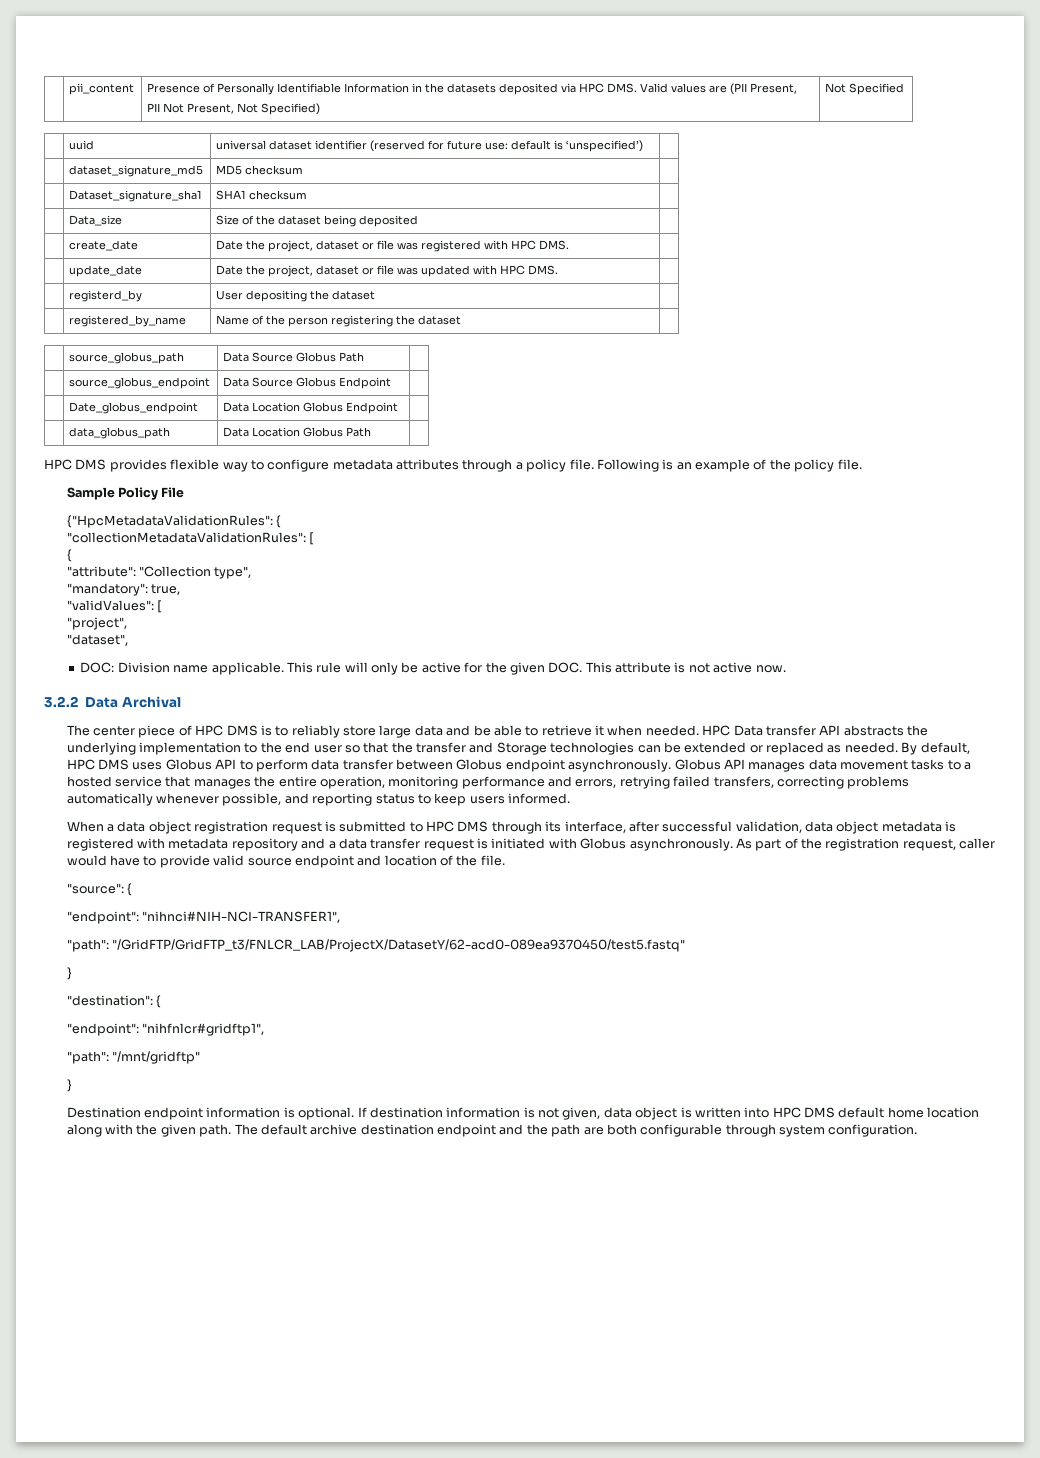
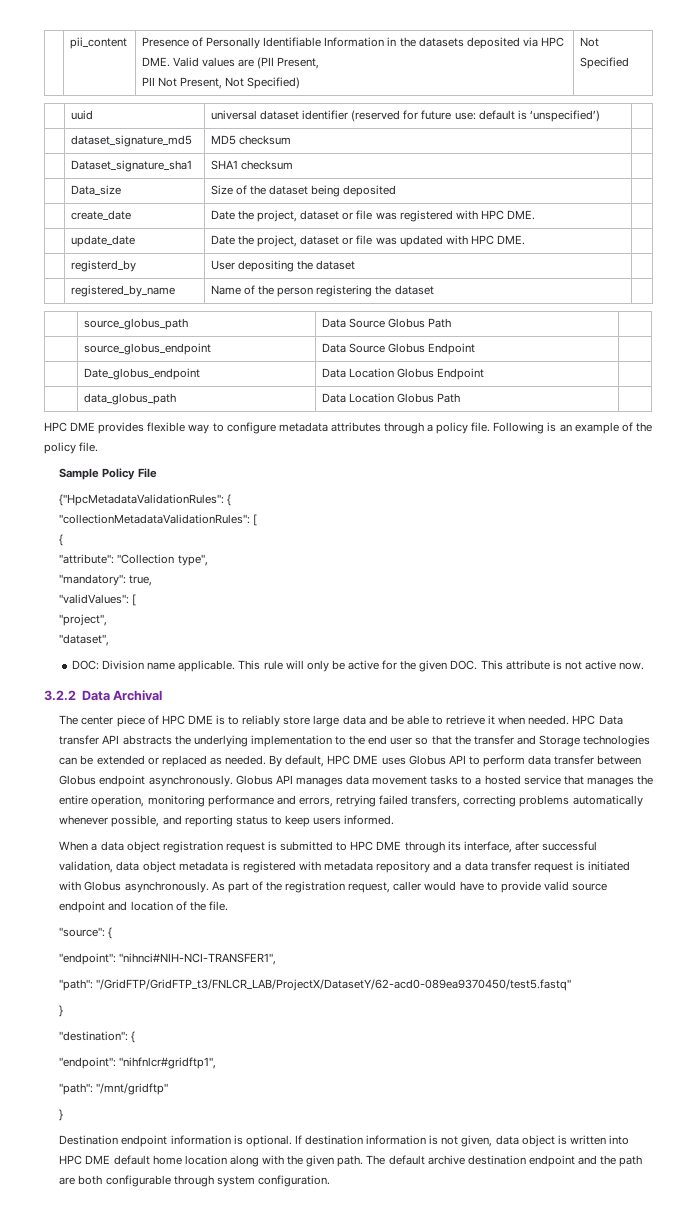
- | pii_content | Presence of Personally Identifiable Information in the datasets deposited via HPC DMS. Valid values are (PII Present,
+ | pii_content | Presence of Personally Identifiable Information in the datasets deposited via HPC DME. Valid values are (PII Present,
- | create_date | Date the project, dataset or file was registered with HPC DMS. |
+ | create_date | Date the project, dataset or file was registered with HPC DME. |
- | update_date | Date the project, dataset or file was updated with HPC DMS. |
+ | update_date | Date the project, dataset or file was updated with HPC DME. |
- HPC DMS provides flexible way to configure metadata attributes through a policy file.
+ HPC DME provides flexible way to configure metadata attributes through a policy file.
- The center piece of HPC DMS is to reliably store large data and be able to retrieve it when needed.
+ The center piece of HPC DME is to reliably store large data and be able to retrieve it when needed.
- By default, HPC DMS uses Globus API to perform data transfer between Globus endpoint asynchronously.
+ By default, HPC DME uses Globus API to perform data transfer between Globus endpoint asynchronously.
- When a data object registration request is submitted to HPC DMS through its interface, after successful validation, data object metadata is registered with metadata repository and a data transfer request is initiated with Globus asynchronously.
+ When a data object registration request is submitted to HPC DME through its interface, after successful validation, data object metadata is registered with metadata repository and a data transfer request is initiated with Globus asynchronously.
- If destination information is not given, data object is written into HPC DMS default home location along with the given path.
+ If destination information is not given, data object is written into HPC DME default home location along with the given path.

